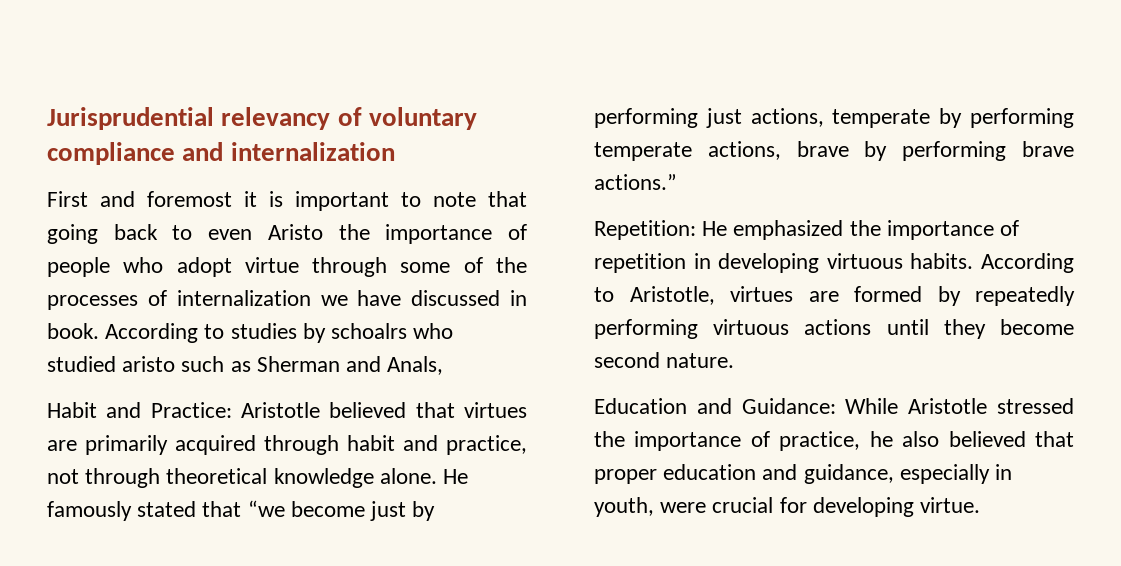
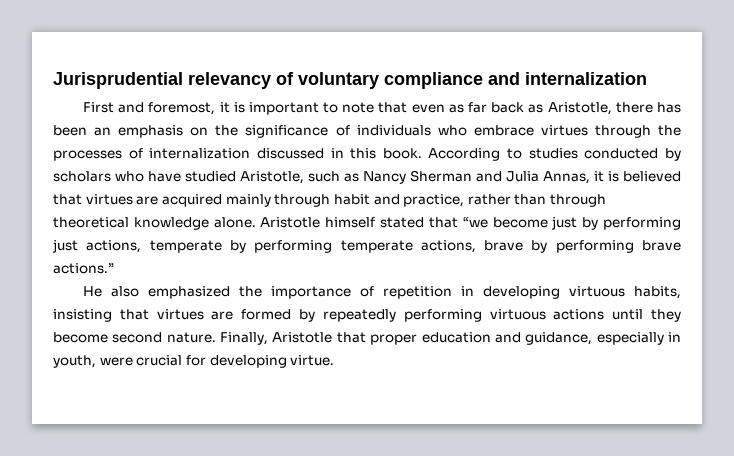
- First and foremost it is important to note that going back to even Aristo the importance of people who adopt virtue through some of the processes of internalization we have discussed in book.
+ First and foremost, it is important to note that even as far back as Aristotle, there has been an emphasis on the significance of individuals who embrace virtues through the processes of internalization discussed in this book.
- According to studies by schoalrs who studied aristo such as Sherman and Anals,
- Habit and Practice: Aristotle believed that virtues are primarily acquired through habit and practice, not through theoretical knowledge alone.
+ According to studies conducted by scholars who have studied Aristotle, such as Nancy Sherman and Julia Annas, it is believed that virtues are acquired mainly through habit and practice, rather than through theoretical knowledge alone.
- He famously stated that “we become just by performing just actions, temperate by performing temperate actions, brave by performing brave actions.”
+ Aristotle himself stated that “we become just by performing just actions, temperate by performing temperate actions, brave by performing brave actions.”
- Repetition: He emphasized the importance of repetition in developing virtuous habits. According to Aristotle, virtues are formed by repeatedly performing virtuous actions until they become second nature.
- Education and Guidance: While Aristotle stressed the importance of practice, he also believed that proper education and guidance, especially in youth, were crucial for developing virtue.
+ He also emphasized the importance of repetition in developing virtuous habits, insisting that virtues are formed by repeatedly performing virtuous actions until they become second nature. Finally, Aristotle that proper education and guidance, especially in youth, were crucial for developing virtue.

